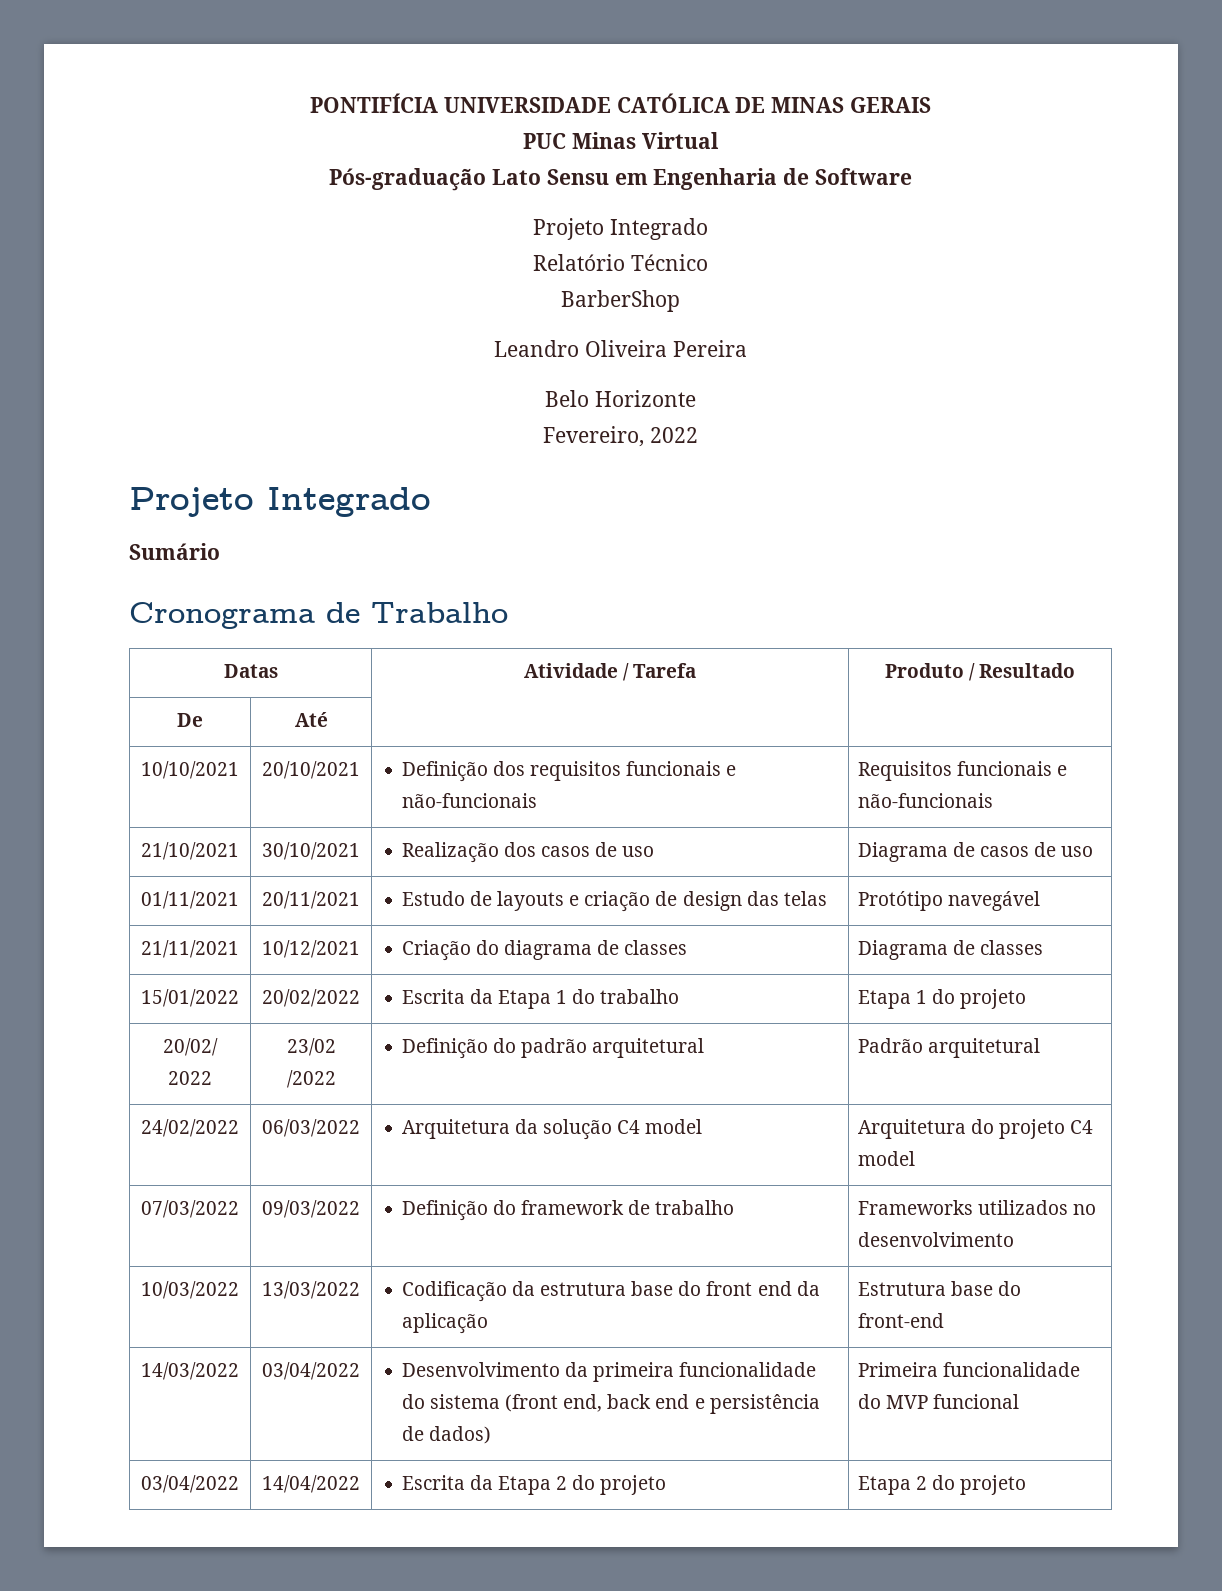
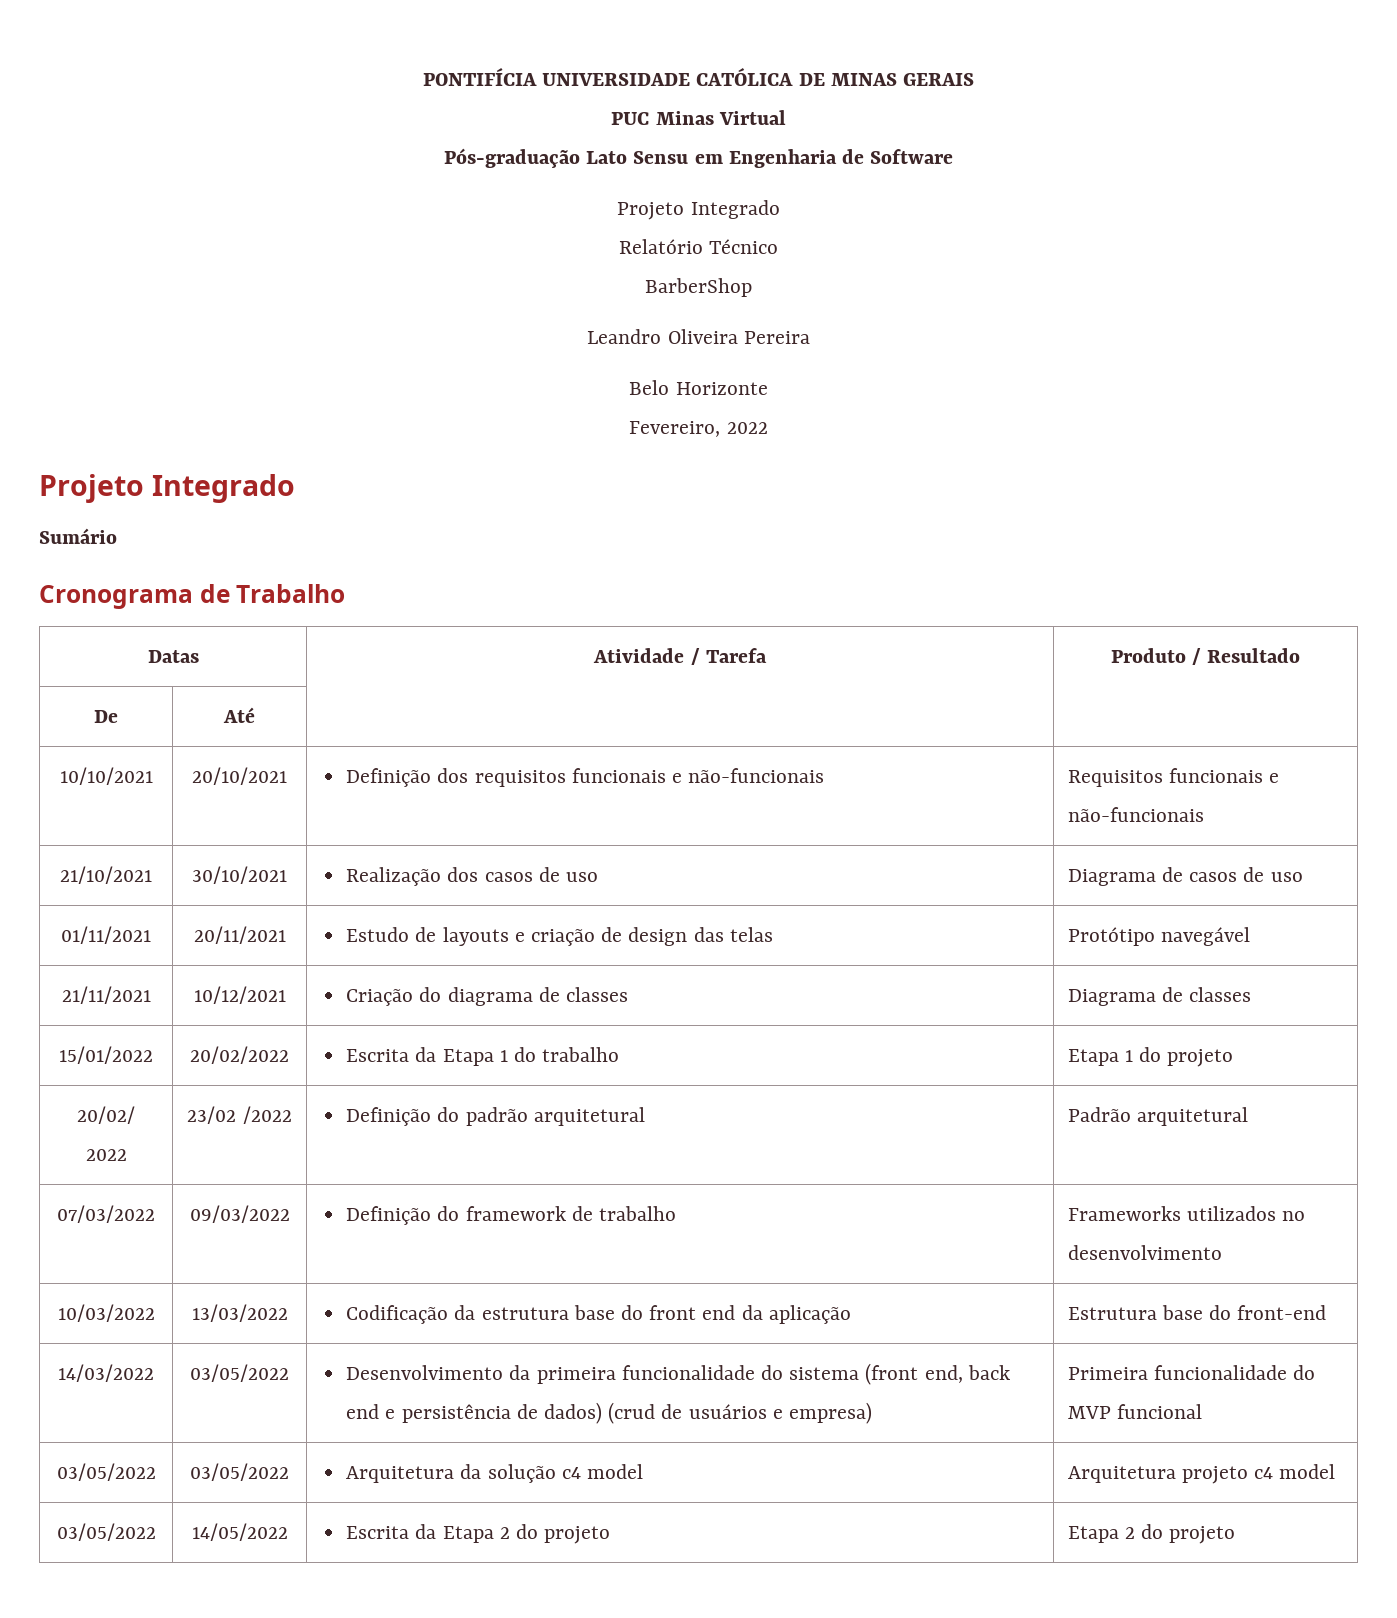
- 24/02/2022 | 06/03/2022 | Arquitetura da solução C4 model | Arquitetura do projeto C4 model
- 14/03/2022 | 03/04/2022 | Desenvolvimento da primeira funcionalidade do sistema (front end, back end e persistência de dados) | Primeira funcionalidade do MVP funcional
+ 14/03/2022 | 03/05/2022 | Desenvolvimento da primeira funcionalidade do sistema (front end, back end e persistência de dados) (crud de usuários e empresa) | Primeira funcionalidade do MVP funcional
- 03/04/2022 | 14/04/2022 | Escrita da Etapa 2 do projeto | Etapa 2 do projeto
+ 03/05/2022 | 03/05/2022 | Arquitetura da solução c4 model | Arquitetura projeto c4 model
+ 03/05/2022 | 14/05/2022 | Escrita da Etapa 2 do projeto | Etapa 2 do projeto

